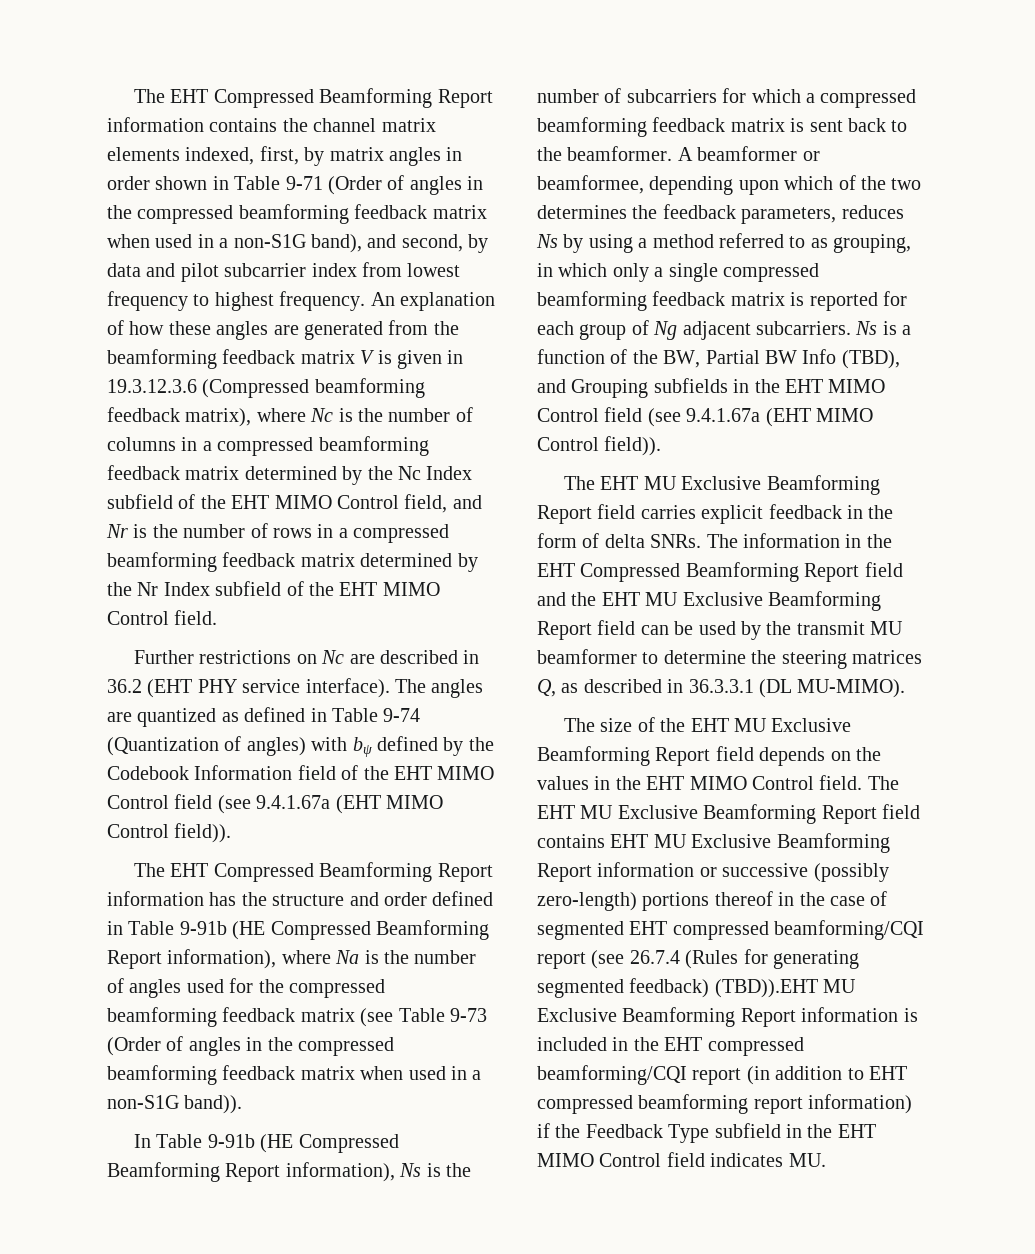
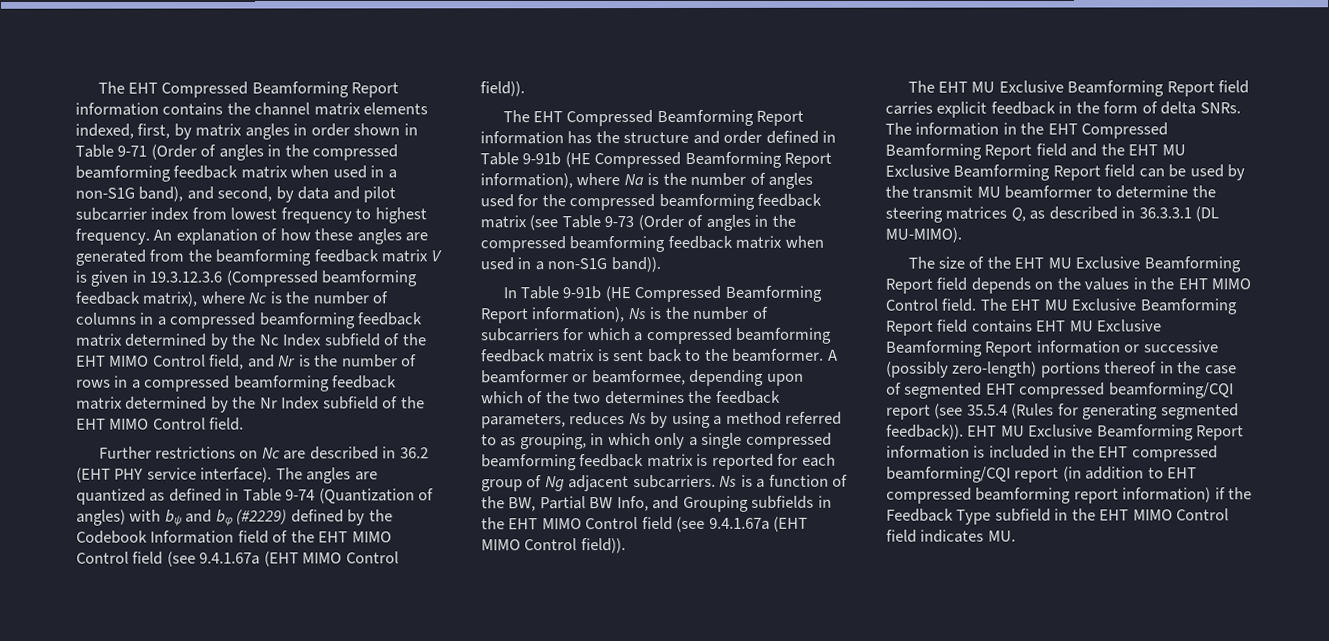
- The angles are quantized as defined in Table 9-74 (Quantization of angles) with bψ defined by the Codebook Information field of the EHT MIMO Control field (see 9.4.1.67a (EHT MIMO Control field)).
+ The angles are quantized as defined in Table 9-74 (Quantization of angles) with bψ and bϕ (#2229) defined by the Codebook Information field of the EHT MIMO Control field (see 9.4.1.67a (EHT MIMO Control field)).
- Ns is a function of the BW, Partial BW Info (TBD), and Grouping subfields in the EHT MIMO Control field (see 9.4.1.67a (EHT MIMO Control field)).
+ Ns is a function of the BW, Partial BW Info, and Grouping subfields in the EHT MIMO Control field (see 9.4.1.67a (EHT MIMO Control field)).
- The EHT MU Exclusive Beamforming Report field contains EHT MU Exclusive Beamforming Report information or successive (possibly zero-length) portions thereof in the case of segmented EHT compressed beamforming/CQI report (see 26.7.4 (Rules for generating segmented feedback) (TBD)).EHT MU Exclusive Beamforming Report information is included in the EHT compressed beamforming/CQI report (in addition to EHT compressed beamforming report information) if the Feedback Type subfield in the EHT MIMO Control field indicates MU.
+ The EHT MU Exclusive Beamforming Report field contains EHT MU Exclusive Beamforming Report information or successive (possibly zero-length) portions thereof in the case of segmented EHT compressed beamforming/CQI report (see 35.5.4 (Rules for generating segmented feedback)). EHT MU Exclusive Beamforming Report information is included in the EHT compressed beamforming/CQI report (in addition to EHT compressed beamforming report information) if the Feedback Type subfield in the EHT MIMO Control field indicates MU.

